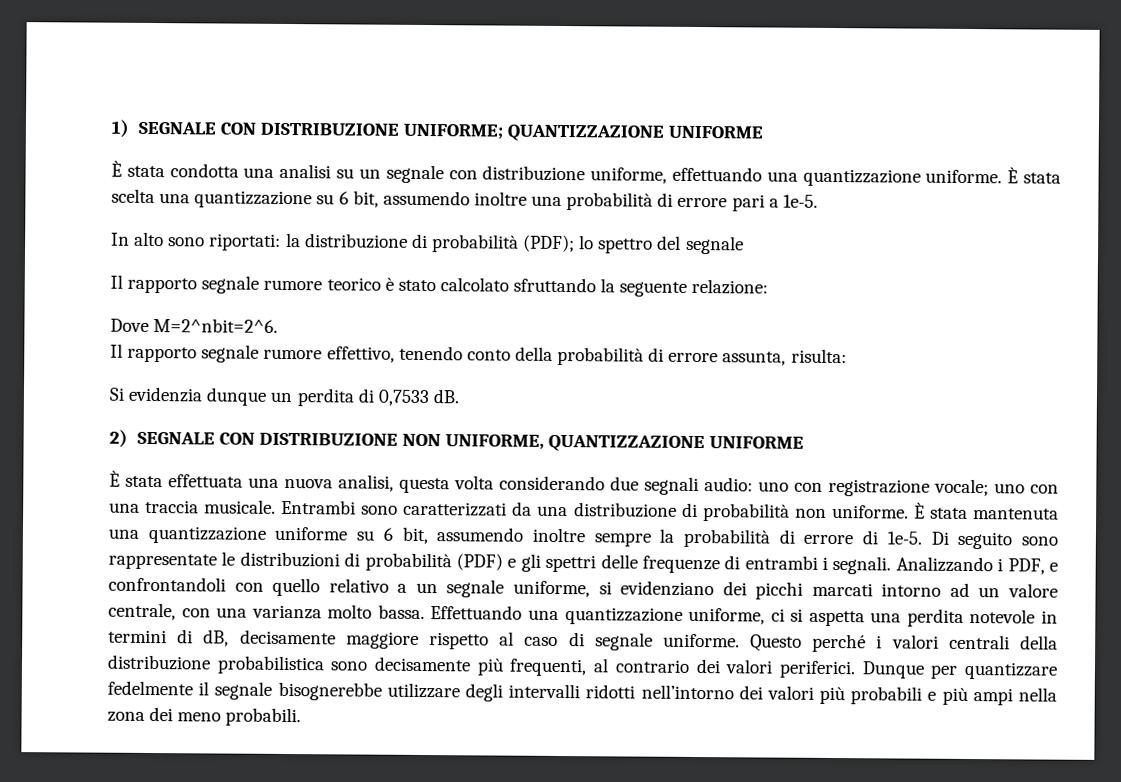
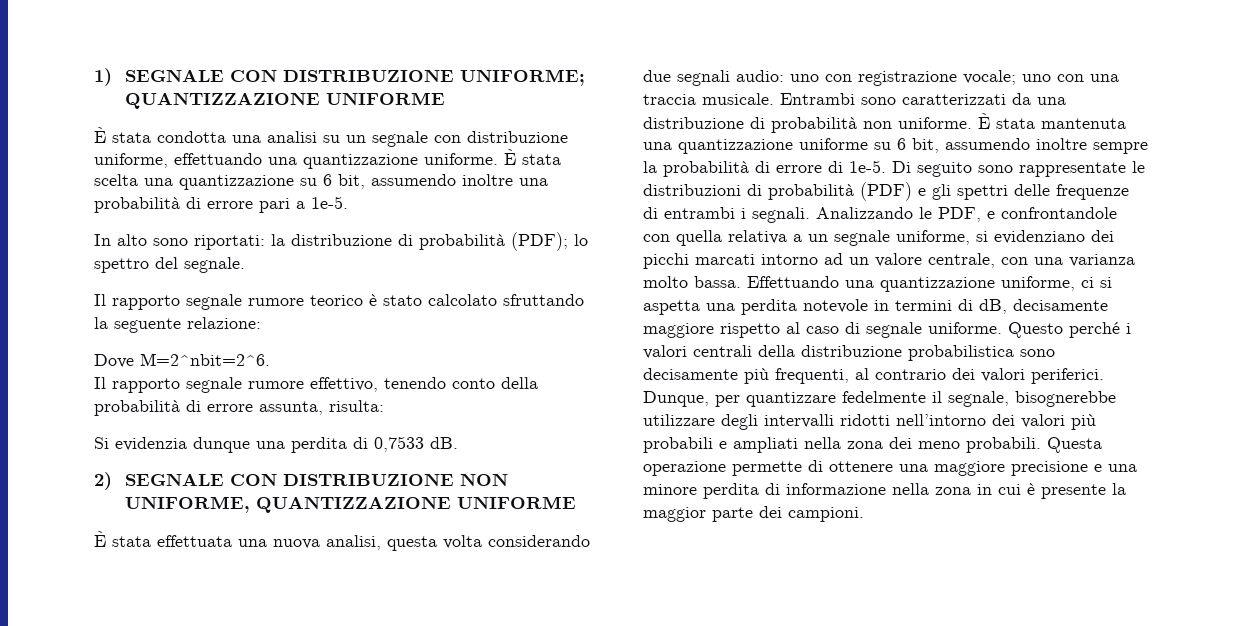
- In alto sono riportati: la distribuzione di probabilità (PDF); lo spettro del segnale
+ In alto sono riportati: la distribuzione di probabilità (PDF); lo spettro del segnale.
- Si evidenzia dunque un perdita di 0,7533 dB.
+ Si evidenzia dunque una perdita di 0,7533 dB.
- Analizzando i PDF, e confrontandoli con quello relativo a un segnale uniforme, si evidenziano dei picchi marcati intorno ad un valore centrale, con una varianza molto bassa.
+ Analizzando le PDF, e confrontandole con quella relativa a un segnale uniforme, si evidenziano dei picchi marcati intorno ad un valore centrale, con una varianza molto bassa.
- Dunque per quantizzare fedelmente il segnale bisognerebbe utilizzare degli intervalli ridotti nell’intorno dei valori più probabili e più ampi nella zona dei meno probabili.
+ Dunque, per quantizzare fedelmente il segnale, bisognerebbe utilizzare degli intervalli ridotti nell’intorno dei valori più probabili e ampliati nella zona dei meno probabili.
+ Questa operazione permette di ottenere una maggiore precisione e una minore perdita di informazione nella zona in cui è presente la maggior parte dei campioni.

